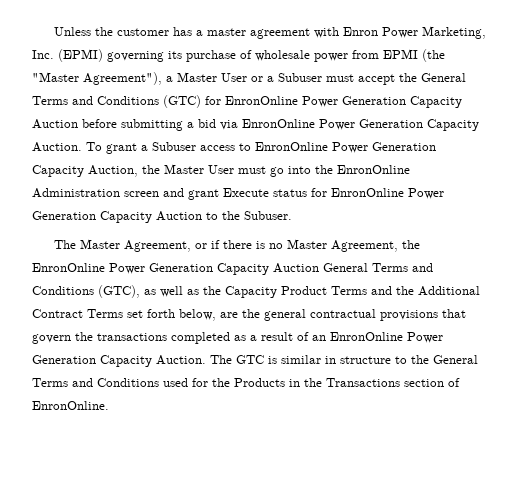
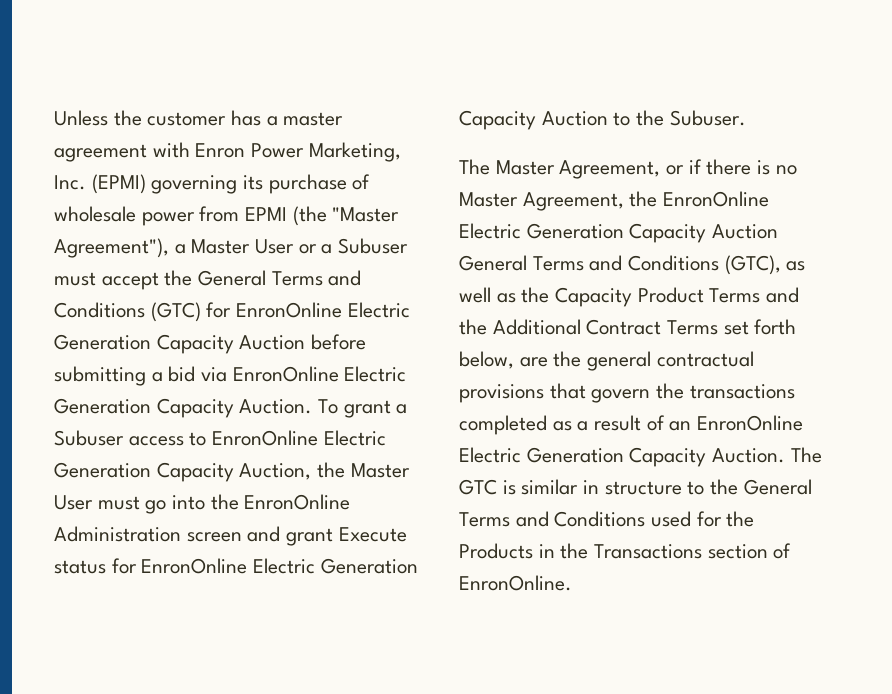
- Unless the customer has a master agreement with Enron Power Marketing, Inc. (EPMI) governing its purchase of wholesale power from EPMI (the "Master Agreement"), a Master User or a Subuser must accept the General Terms and Conditions (GTC) for EnronOnline Power Generation Capacity Auction before submitting a bid via EnronOnline Power Generation Capacity Auction.
+ Unless the customer has a master agreement with Enron Power Marketing, Inc. (EPMI) governing its purchase of wholesale power from EPMI (the "Master Agreement"), a Master User or a Subuser must accept the General Terms and Conditions (GTC) for EnronOnline Electric Generation Capacity Auction before submitting a bid via EnronOnline Electric Generation Capacity Auction.
- To grant a Subuser access to EnronOnline Power Generation Capacity Auction, the Master User must go into the EnronOnline Administration screen and grant Execute status for EnronOnline Power Generation Capacity Auction to the Subuser.
+ To grant a Subuser access to EnronOnline Electric Generation Capacity Auction, the Master User must go into the EnronOnline Administration screen and grant Execute status for EnronOnline Electric Generation Capacity Auction to the Subuser.
- The Master Agreement, or if there is no Master Agreement, the EnronOnline Power Generation Capacity Auction General Terms and Conditions (GTC), as well as the Capacity Product Terms and the Additional Contract Terms set forth below, are the general contractual provisions that govern the transactions completed as a result of an EnronOnline Power Generation Capacity Auction.
+ The Master Agreement, or if there is no Master Agreement, the EnronOnline Electric Generation Capacity Auction General Terms and Conditions (GTC), as well as the Capacity Product Terms and the Additional Contract Terms set forth below, are the general contractual provisions that govern the transactions completed as a result of an EnronOnline Electric Generation Capacity Auction.

